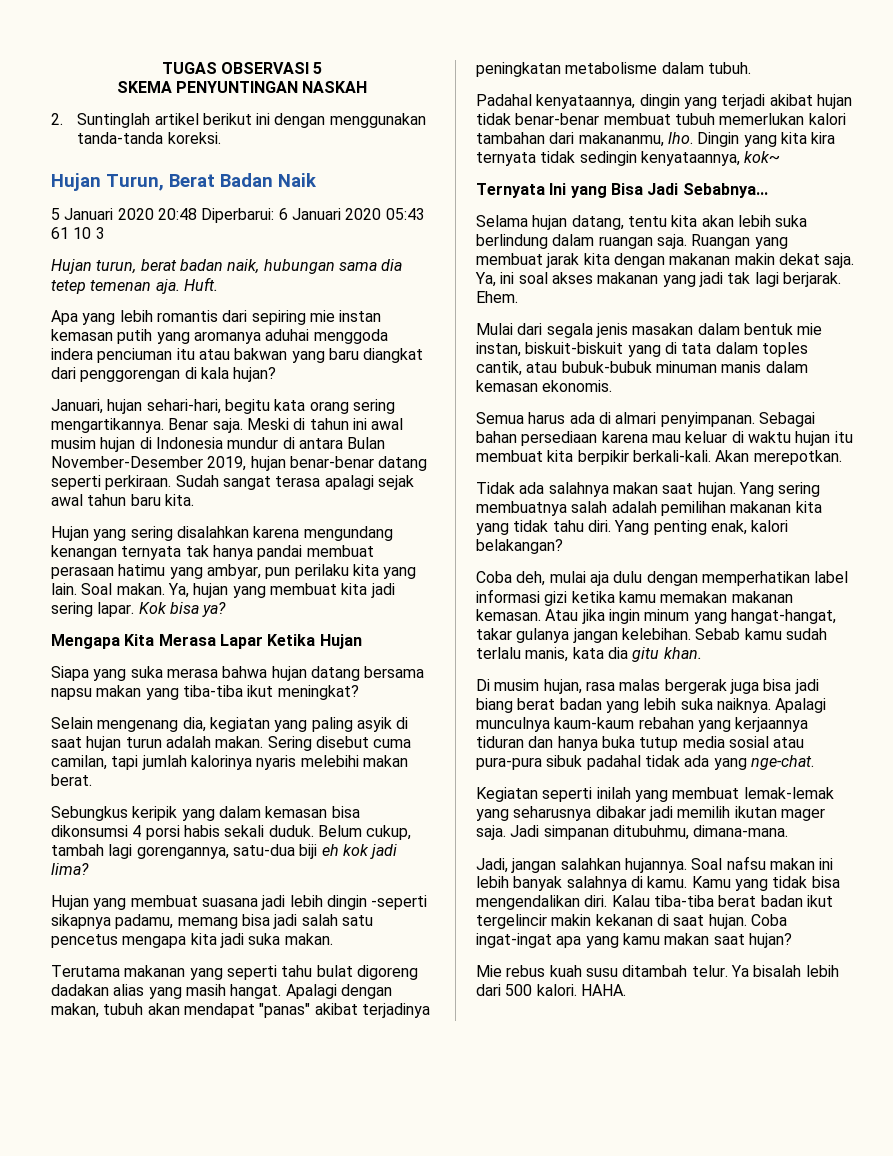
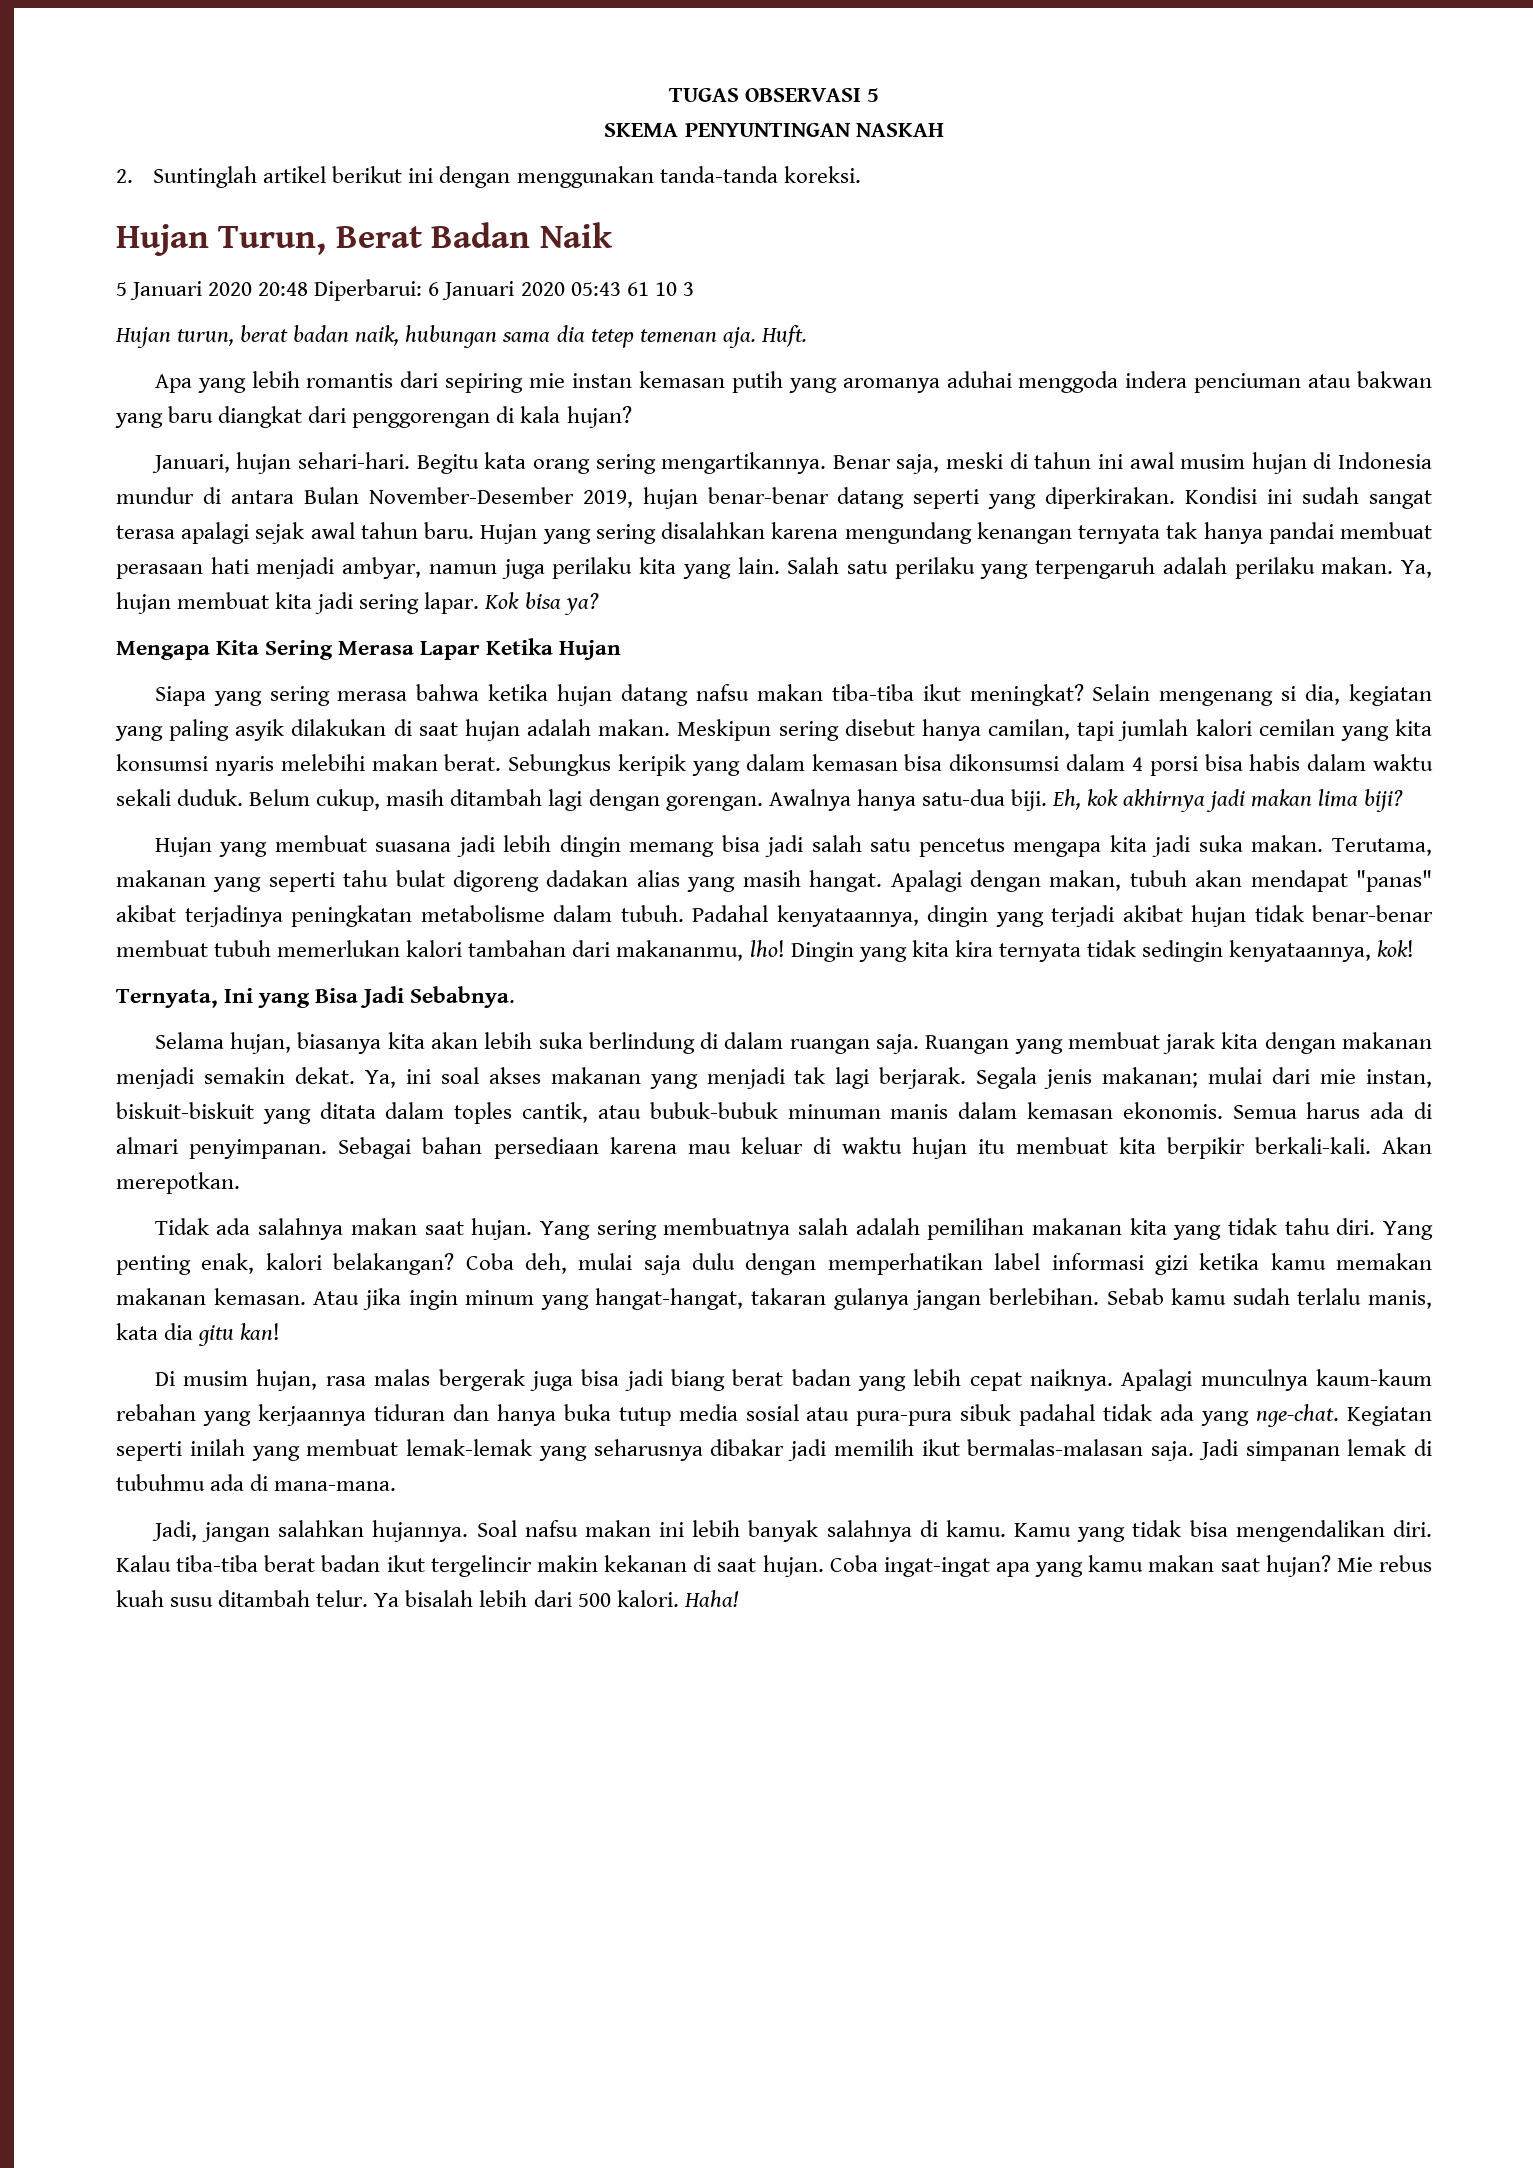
- Apa yang lebih romantis dari sepiring mie instan kemasan putih yang aromanya aduhai menggoda indera penciuman itu atau bakwan yang baru diangkat dari penggorengan di kala hujan?
+ Apa yang lebih romantis dari sepiring mie instan kemasan putih yang aromanya aduhai menggoda indera penciuman atau bakwan yang baru diangkat dari penggorengan di kala hujan?
- Januari, hujan sehari-hari, begitu kata orang sering mengartikannya.
+ Januari, hujan sehari-hari. Begitu kata orang sering mengartikannya.
- Benar saja. Meski di tahun ini awal musim hujan di Indonesia mundur di antara Bulan November-Desember 2019, hujan benar-benar datang seperti perkiraan. Sudah sangat terasa apalagi sejak awal tahun baru kita.
- Hujan yang sering disalahkan karena mengundang kenangan ternyata tak hanya pandai membuat perasaan hatimu yang ambyar, pun perilaku kita yang lain. Soal makan.
+ Benar saja, meski di tahun ini awal musim hujan di Indonesia mundur di antara Bulan November-Desember 2019, hujan benar-benar datang seperti yang diperkirakan. Kondisi ini sudah sangat terasa apalagi sejak awal tahun baru. Hujan yang sering disalahkan karena mengundang kenangan ternyata tak hanya pandai membuat perasaan hati menjadi ambyar, namun juga perilaku kita yang lain. Salah satu perilaku yang terpengaruh adalah perilaku makan.
- Ya, hujan yang membuat kita jadi sering lapar.
+ Ya, hujan membuat kita jadi sering lapar.
- Mengapa Kita Merasa Lapar Ketika Hujan
+ Mengapa Kita Sering Merasa Lapar Ketika Hujan
- Siapa yang suka merasa bahwa hujan datang bersama napsu makan yang tiba-tiba ikut meningkat?
- Selain mengenang dia, kegiatan yang paling asyik di saat hujan turun adalah makan.
+ Siapa yang sering merasa bahwa ketika hujan datang nafsu makan tiba-tiba ikut meningkat? Selain mengenang si dia, kegiatan yang paling asyik dilakukan di saat hujan adalah makan.
- Sering disebut cuma camilan, tapi jumlah kalorinya nyaris melebihi makan berat.
- Sebungkus keripik yang dalam kemasan bisa dikonsumsi 4 porsi habis sekali duduk. Belum cukup, tambah lagi gorengannya, satu-dua biji eh kok jadi lima?
+ Meskipun sering disebut hanya camilan, tapi jumlah kalori cemilan yang kita konsumsi nyaris melebihi makan berat. Sebungkus keripik yang dalam kemasan bisa dikonsumsi dalam 4 porsi bisa habis dalam waktu sekali duduk. Belum cukup, masih ditambah lagi dengan gorengan. Awalnya hanya satu-dua biji. Eh, kok akhirnya jadi makan lima biji?
- Hujan yang membuat suasana jadi lebih dingin -seperti sikapnya padamu, memang bisa jadi salah satu pencetus mengapa kita jadi suka makan.
- Terutama makanan yang seperti tahu bulat digoreng dadakan alias yang masih hangat.
+ Hujan yang membuat suasana jadi lebih dingin memang bisa jadi salah satu pencetus mengapa kita jadi suka makan. Terutama, makanan yang seperti tahu bulat digoreng dadakan alias yang masih hangat.
- Apalagi dengan makan, tubuh akan mendapat "panas" akibat terjadinya peningkatan metabolisme dalam tubuh.
- Padahal kenyataannya, dingin yang terjadi akibat hujan tidak benar-benar membuat tubuh memerlukan kalori tambahan dari makananmu, lho.
+ Apalagi dengan makan, tubuh akan mendapat "panas" akibat terjadinya peningkatan metabolisme dalam tubuh. Padahal kenyataannya, dingin yang terjadi akibat hujan tidak benar-benar membuat tubuh memerlukan kalori tambahan dari makananmu, lho!
- Dingin yang kita kira ternyata tidak sedingin kenyataannya, kok~
- Ternyata Ini yang Bisa Jadi Sebabnya...
+ Dingin yang kita kira ternyata tidak sedingin kenyataannya, kok!
+ Ternyata, Ini yang Bisa Jadi Sebabnya.
- Selama hujan datang, tentu kita akan lebih suka berlindung dalam ruangan saja.
+ Selama hujan, biasanya kita akan lebih suka berlindung di dalam ruangan saja.
- Ruangan yang membuat jarak kita dengan makanan makin dekat saja.
+ Ruangan yang membuat jarak kita dengan makanan menjadi semakin dekat.
- Ya, ini soal akses makanan yang jadi tak lagi berjarak.
+ Ya, ini soal akses makanan yang menjadi tak lagi berjarak.
- Ehem.
- Mulai dari segala jenis masakan dalam bentuk mie instan, biskuit-biskuit yang di tata dalam toples cantik, atau bubuk-bubuk minuman manis dalam kemasan ekonomis.
- Semua harus ada di almari penyimpanan.
+ Segala jenis makanan; mulai dari mie instan, biskuit-biskuit yang ditata dalam toples cantik, atau bubuk-bubuk minuman manis dalam kemasan ekonomis. Semua harus ada di almari penyimpanan.
- Yang penting enak, kalori belakangan?
- Coba deh, mulai aja dulu dengan memperhatikan label informasi gizi ketika kamu memakan makanan kemasan.
+ Yang penting enak, kalori belakangan? Coba deh, mulai saja dulu dengan memperhatikan label informasi gizi ketika kamu memakan makanan kemasan.
- Atau jika ingin minum yang hangat-hangat, takar gulanya jangan kelebihan.
+ Atau jika ingin minum yang hangat-hangat, takaran gulanya jangan berlebihan.
- Sebab kamu sudah terlalu manis, kata dia gitu khan.
+ Sebab kamu sudah terlalu manis, kata dia gitu kan!
- Di musim hujan, rasa malas bergerak juga bisa jadi biang berat badan yang lebih suka naiknya.
+ Di musim hujan, rasa malas bergerak juga bisa jadi biang berat badan yang lebih cepat naiknya.
- Apalagi munculnya kaum-kaum rebahan yang kerjaannya tiduran dan hanya buka tutup media sosial atau pura-pura sibuk padahal tidak ada yang nge-chat.
- Kegiatan seperti inilah yang membuat lemak-lemak yang seharusnya dibakar jadi memilih ikutan mager saja.
+ Apalagi munculnya kaum-kaum rebahan yang kerjaannya tiduran dan hanya buka tutup media sosial atau pura-pura sibuk padahal tidak ada yang nge-chat. Kegiatan seperti inilah yang membuat lemak-lemak yang seharusnya dibakar jadi memilih ikut bermalas-malasan saja.
- Jadi simpanan ditubuhmu, dimana-mana.
+ Jadi simpanan lemak di tubuhmu ada di mana-mana.
- Coba ingat-ingat apa yang kamu makan saat hujan?
- Mie rebus kuah susu ditambah telur.
+ Coba ingat-ingat apa yang kamu makan saat hujan? Mie rebus kuah susu ditambah telur.
- HAHA.
+ Haha!

